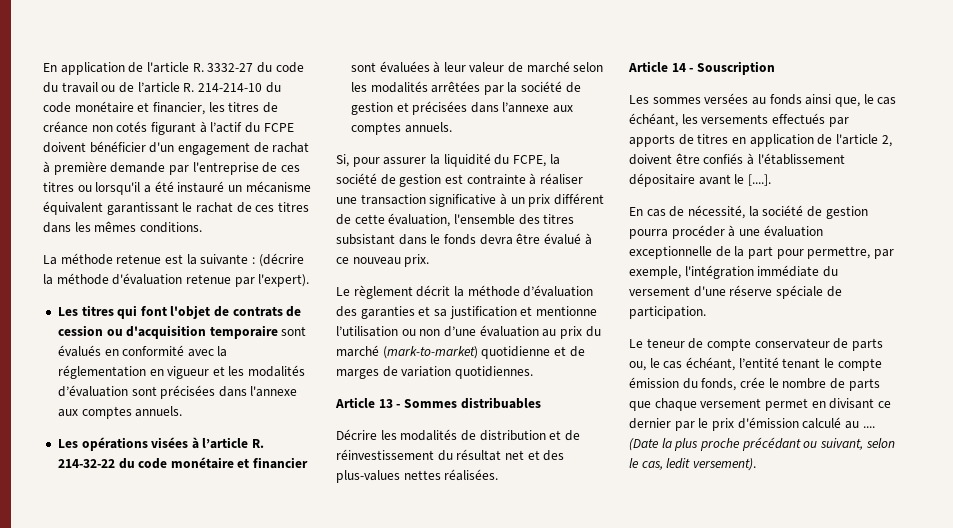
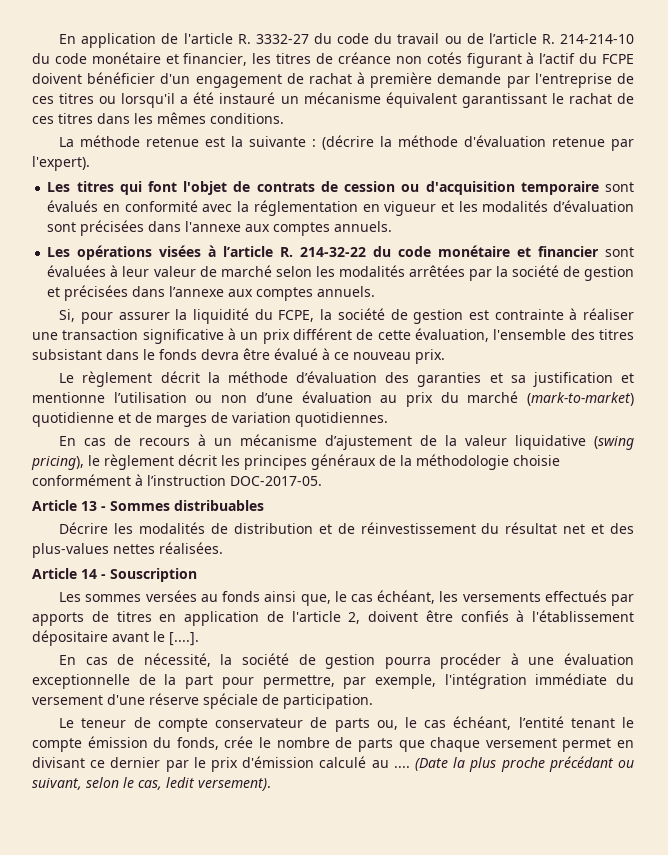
+ En cas de recours à un mécanisme d’ajustement de la valeur liquidative (swing pricing), le règlement décrit les principes généraux de la méthodologie choisie conformément à l’instruction DOC-2017-05.

